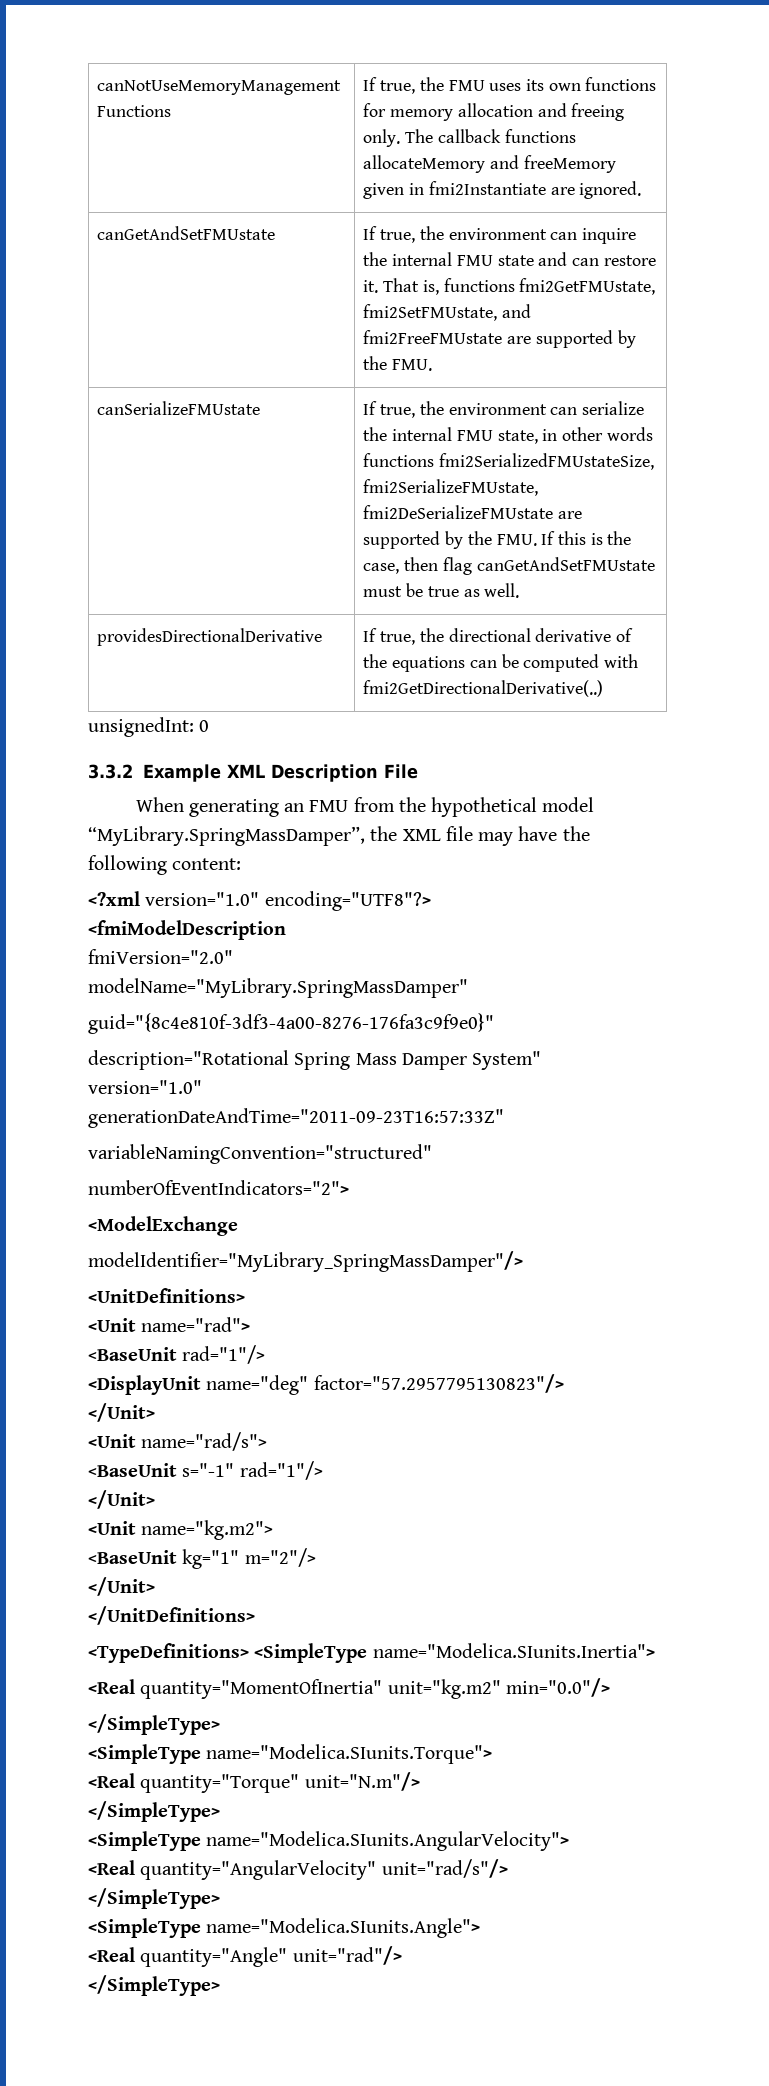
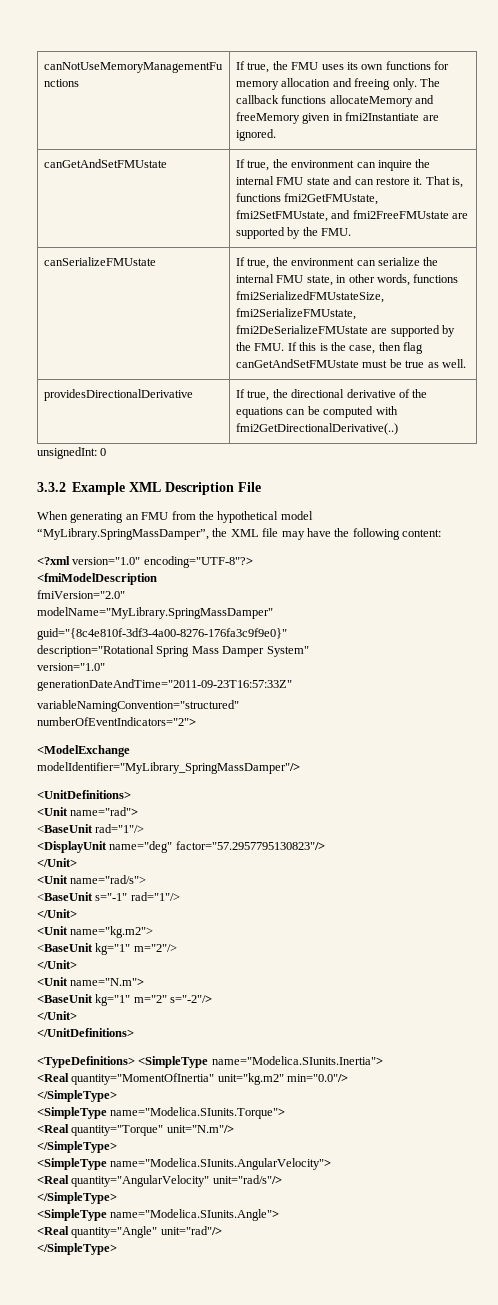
- canSerializeFMUstate | If true, the environment can serialize the internal FMU state, in other words functions fmi2SerializedFMUstateSize, fmi2SerializeFMUstate, fmi2DeSerializeFMUstate are supported by the FMU. If this is the case, then flag canGetAndSetFMUstate must be true as well.
+ canSerializeFMUstate | If true, the environment can serialize the internal FMU state, in other words, functions fmi2SerializedFMUstateSize, fmi2SerializeFMUstate, fmi2DeSerializeFMUstate are supported by the FMU. If this is the case, then flag canGetAndSetFMUstate must be true as well.
- <?xml version="1.0" encoding="UTF8"?>
+ <?xml version="1.0" encoding="UTF-8"?>
+ <Unit name="N.m">
+ <BaseUnit kg="1" m="2" s="-2"/>
+ </Unit>

